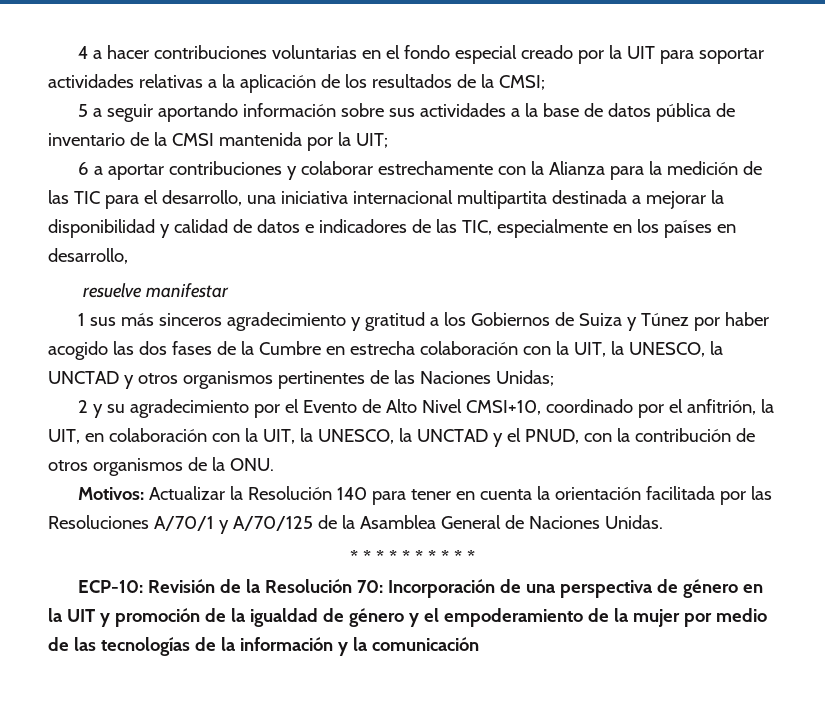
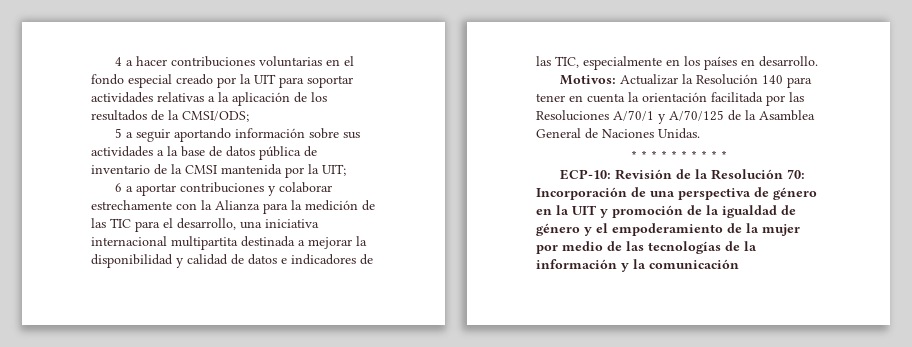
- 4 a hacer contribuciones voluntarias en el fondo especial creado por la UIT para soportar actividades relativas a la aplicación de los resultados de la CMSI;
+ 4 a hacer contribuciones voluntarias en el fondo especial creado por la UIT para soportar actividades relativas a la aplicación de los resultados de la CMSI/ODS;
- 6 a aportar contribuciones y colaborar estrechamente con la Alianza para la medición de las TIC para el desarrollo, una iniciativa internacional multipartita destinada a mejorar la disponibilidad y calidad de datos e indicadores de las TIC, especialmente en los países en desarrollo,
- resuelve manifestar
- 1 sus más sinceros agradecimiento y gratitud a los Gobiernos de Suiza y Túnez por haber acogido las dos fases de la Cumbre en estrecha colaboración con la UIT, la UNESCO, la UNCTAD y otros organismos pertinentes de las Naciones Unidas;
- 2 y su agradecimiento por el Evento de Alto Nivel CMSI+10, coordinado por el anfitrión, la UIT, en colaboración con la UIT, la UNESCO, la UNCTAD y el PNUD, con la contribución de otros organismos de la ONU.
+ 6 a aportar contribuciones y colaborar estrechamente con la Alianza para la medición de las TIC para el desarrollo, una iniciativa internacional multipartita destinada a mejorar la disponibilidad y calidad de datos e indicadores de las TIC, especialmente en los países en desarrollo.

